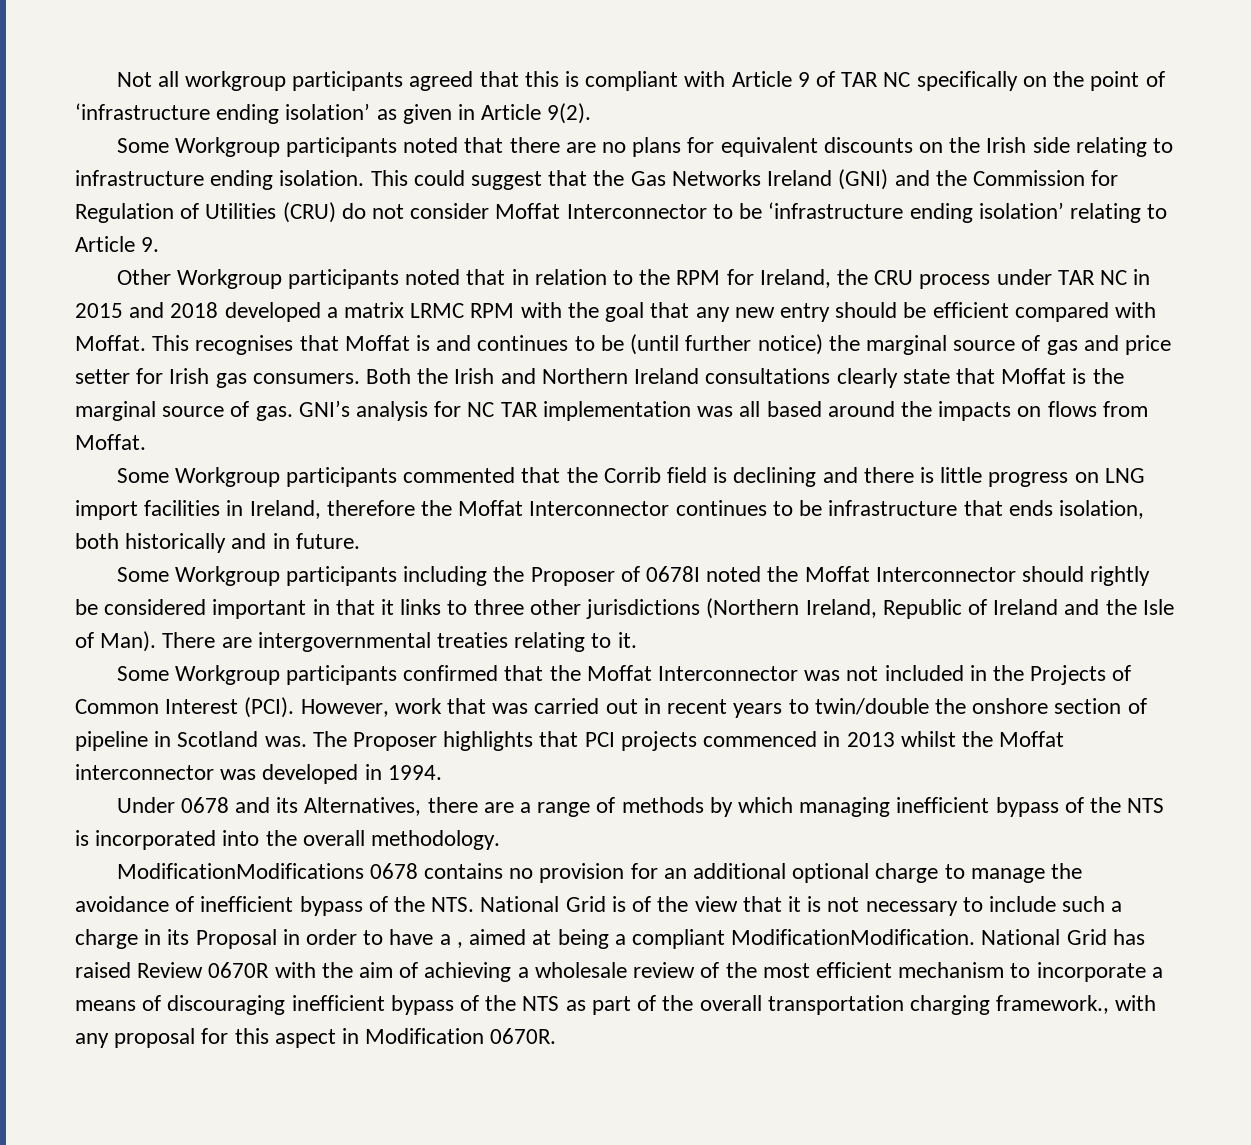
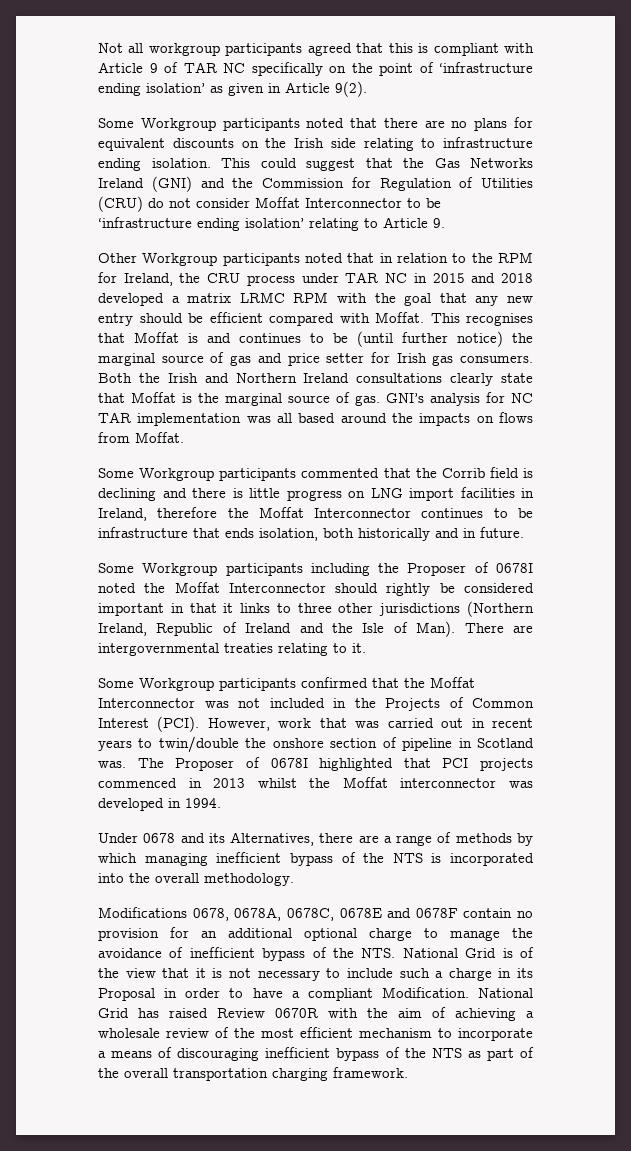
- The Proposer highlights that PCI projects commenced in 2013 whilst the Moffat interconnector was developed in 1994.
+ The Proposer of 0678I highlighted that PCI projects commenced in 2013 whilst the Moffat interconnector was developed in 1994.
- ModificationModifications 0678 contains no provision for an additional optional charge to manage the avoidance of inefficient bypass of the NTS. National Grid is of the view that it is not necessary to include such a charge in its Proposal in order to have a , aimed at being a compliant ModificationModification.
+ Modifications 0678, 0678A, 0678C, 0678E and 0678F contain no provision for an additional optional charge to manage the avoidance of inefficient bypass of the NTS. National Grid is of the view that it is not necessary to include such a charge in its Proposal in order to have a compliant Modification.
- National Grid has raised Review 0670R with the aim of achieving a wholesale review of the most efficient mechanism to incorporate a means of discouraging inefficient bypass of the NTS as part of the overall transportation charging framework., with any proposal for this aspect in Modification 0670R.
+ National Grid has raised Review 0670R with the aim of achieving a wholesale review of the most efficient mechanism to incorporate a means of discouraging inefficient bypass of the NTS as part of the overall transportation charging framework.

